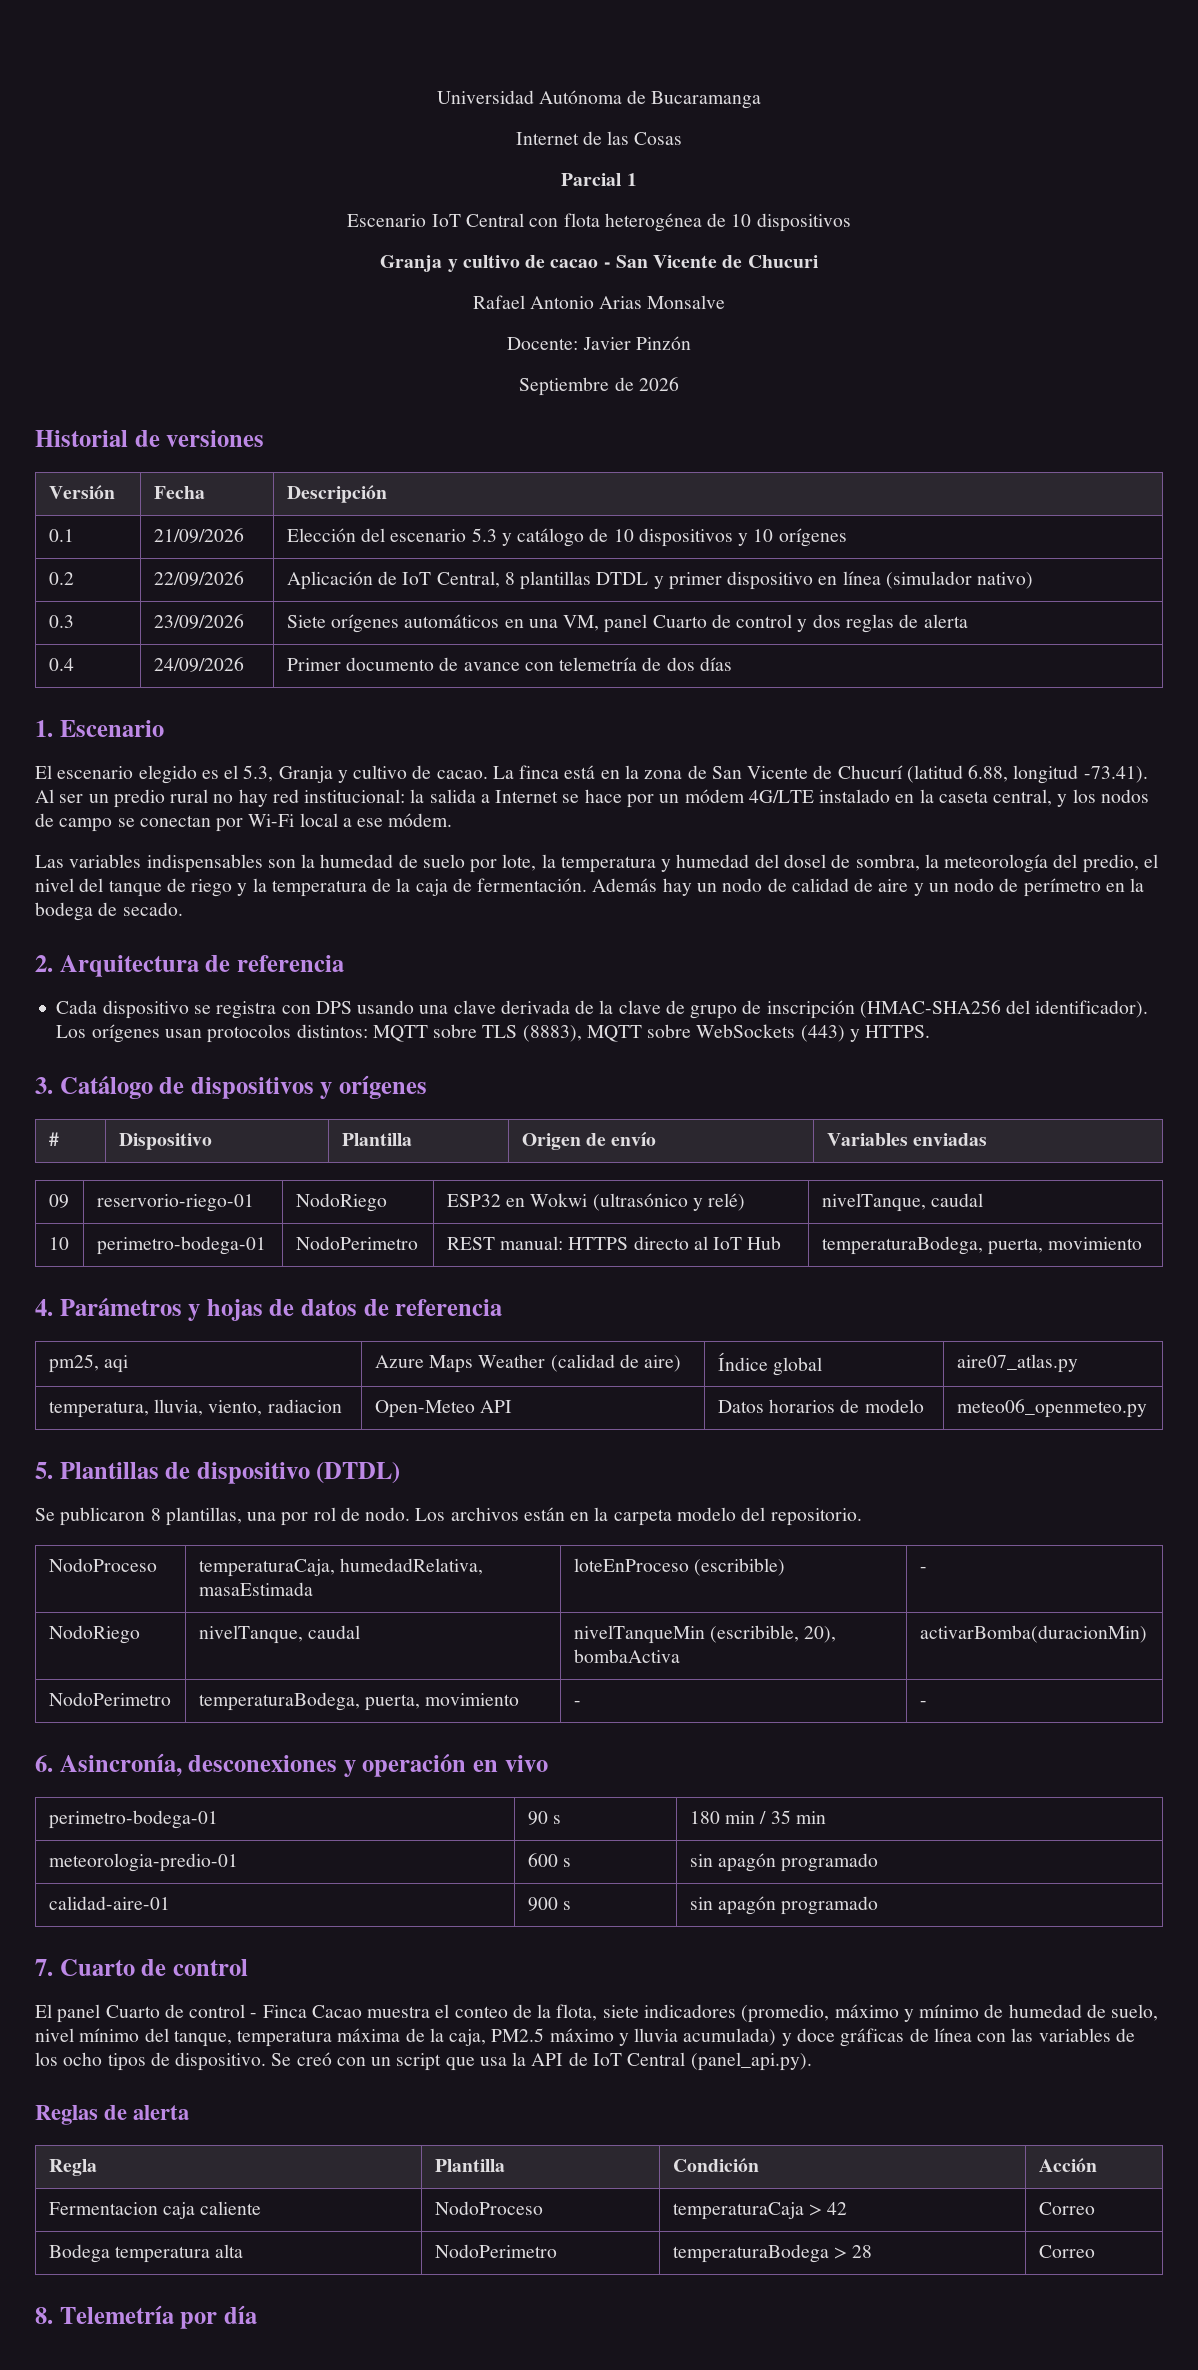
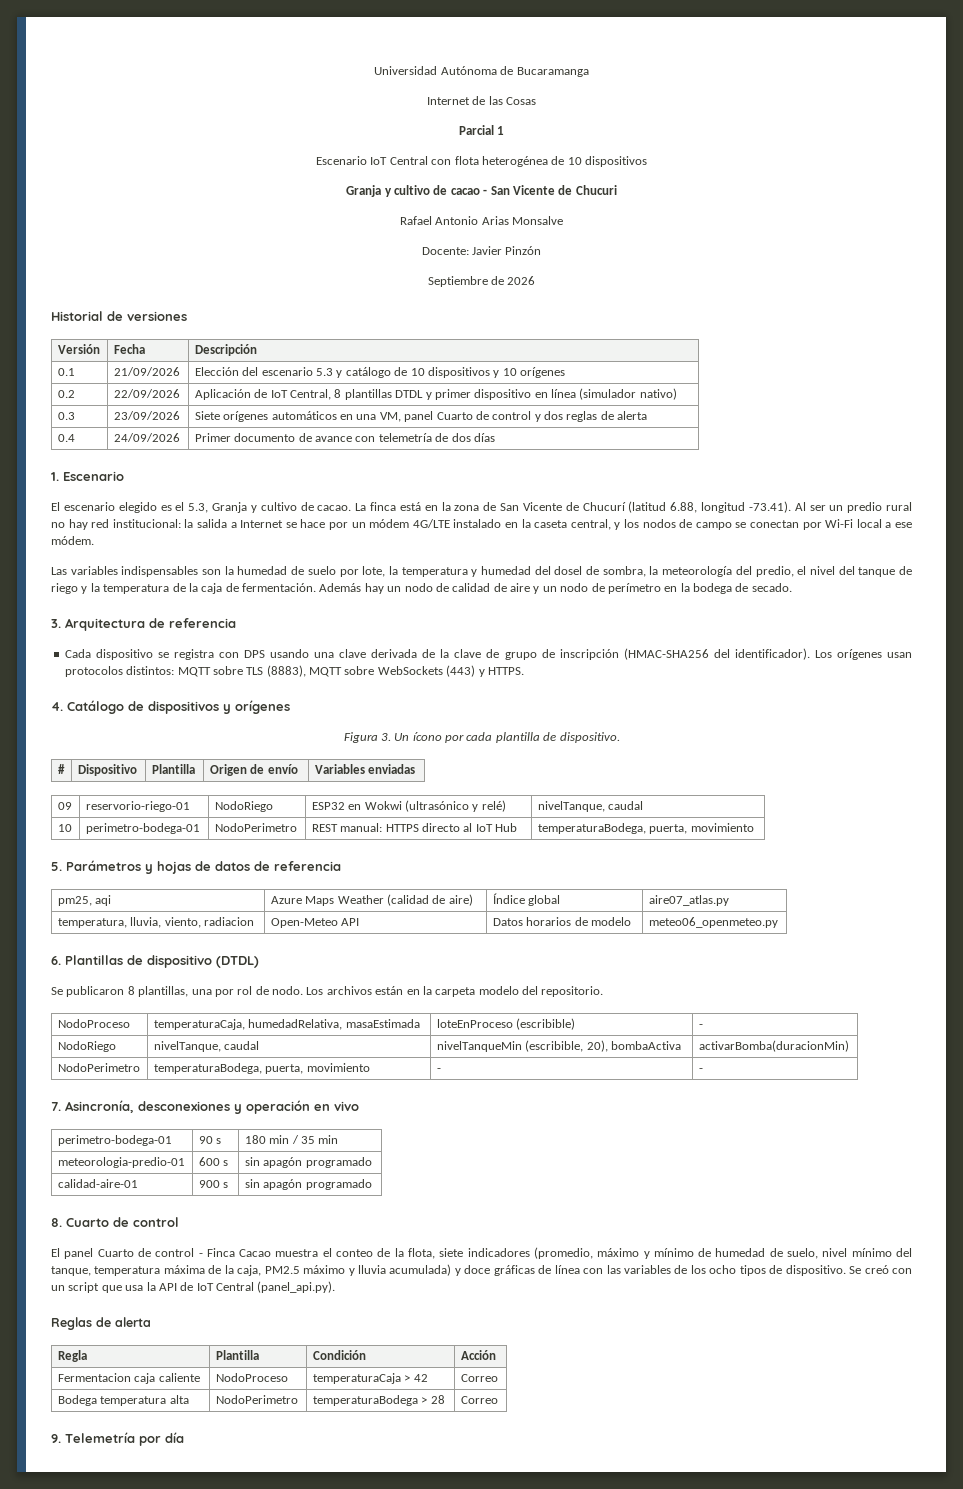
- 2. Arquitectura de referencia
+ 3. Arquitectura de referencia
- 3. Catálogo de dispositivos y orígenes
+ 4. Catálogo de dispositivos y orígenes
+ Figura 3. Un ícono por cada plantilla de dispositivo.
- 4. Parámetros y hojas de datos de referencia
+ 5. Parámetros y hojas de datos de referencia
- 5. Plantillas de dispositivo (DTDL)
+ 6. Plantillas de dispositivo (DTDL)
- 6. Asincronía, desconexiones y operación en vivo
+ 7. Asincronía, desconexiones y operación en vivo
- 7. Cuarto de control
+ 8. Cuarto de control
- 8. Telemetría por día
+ 9. Telemetría por día

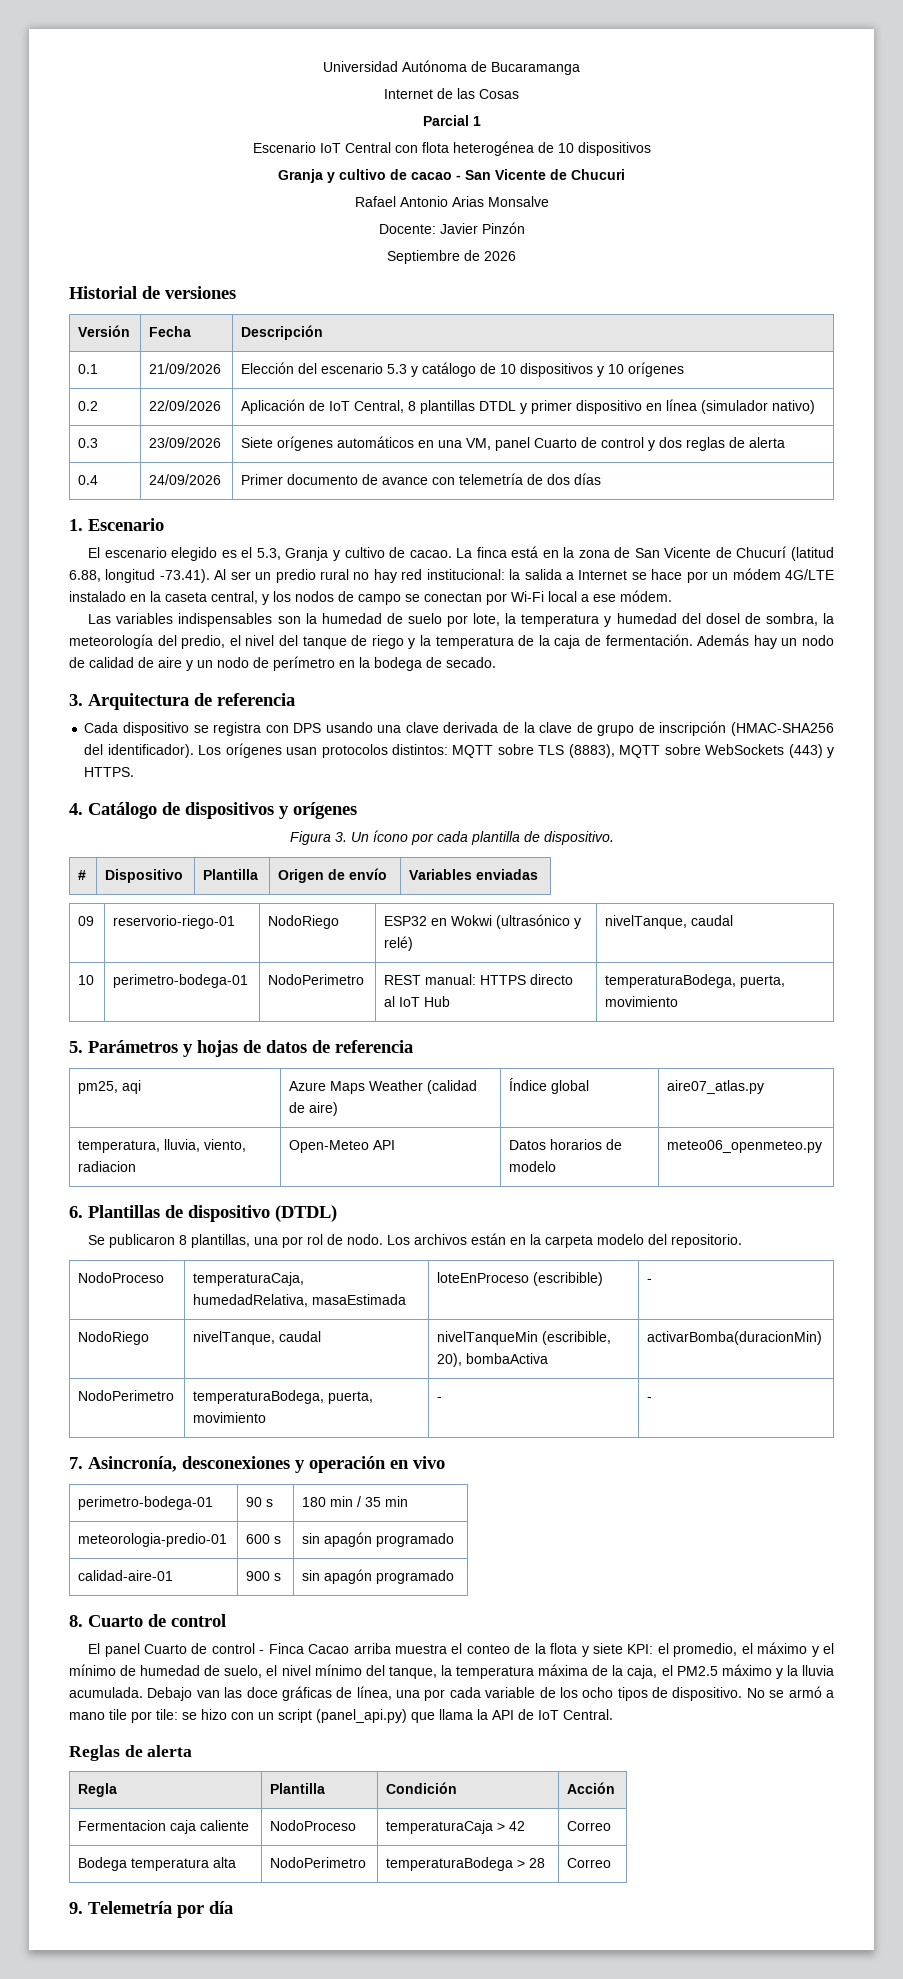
- El panel Cuarto de control - Finca Cacao muestra el conteo de la flota, siete indicadores (promedio, máximo y mínimo de humedad de suelo, nivel mínimo del tanque, temperatura máxima de la caja, PM2.5 máximo y lluvia acumulada) y doce gráficas de línea con las variables de los ocho tipos de dispositivo.
+ El panel Cuarto de control - Finca Cacao arriba muestra el conteo de la flota y siete KPI: el promedio, el máximo y el mínimo de humedad de suelo, el nivel mínimo del tanque, la temperatura máxima de la caja, el PM2.5 máximo y la lluvia acumulada. Debajo van las doce gráficas de línea, una por cada variable de los ocho tipos de dispositivo.
- Se creó con un script que usa la API de IoT Central (panel_api.py).
+ No se armó a mano tile por tile: se hizo con un script (panel_api.py) que llama la API de IoT Central.

